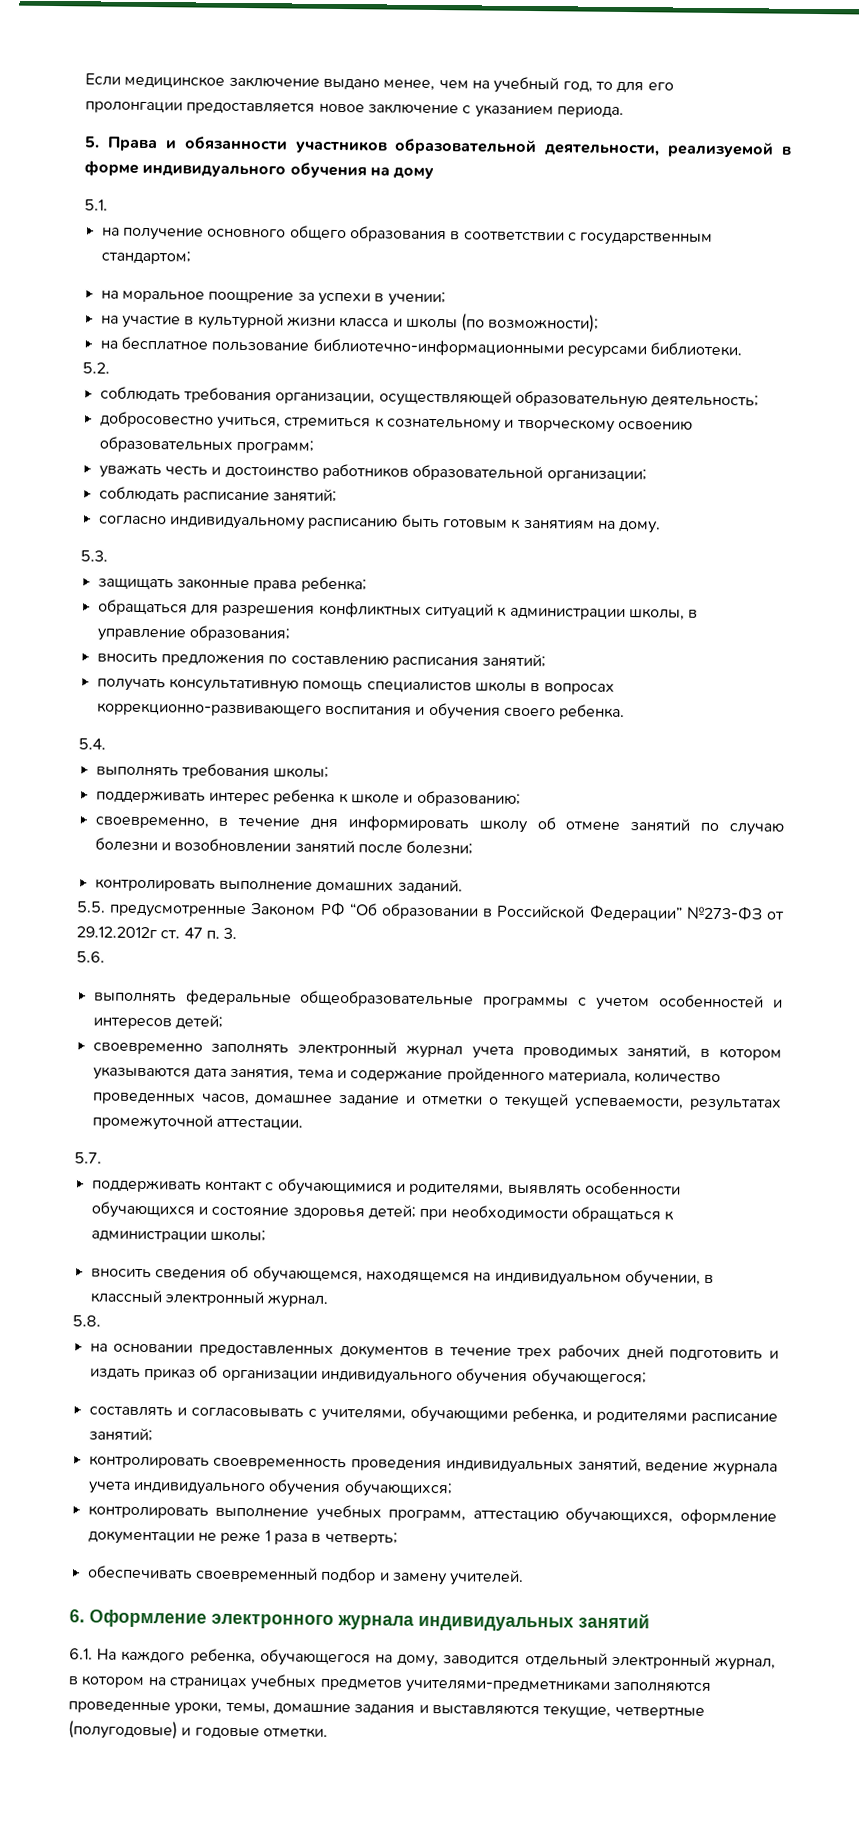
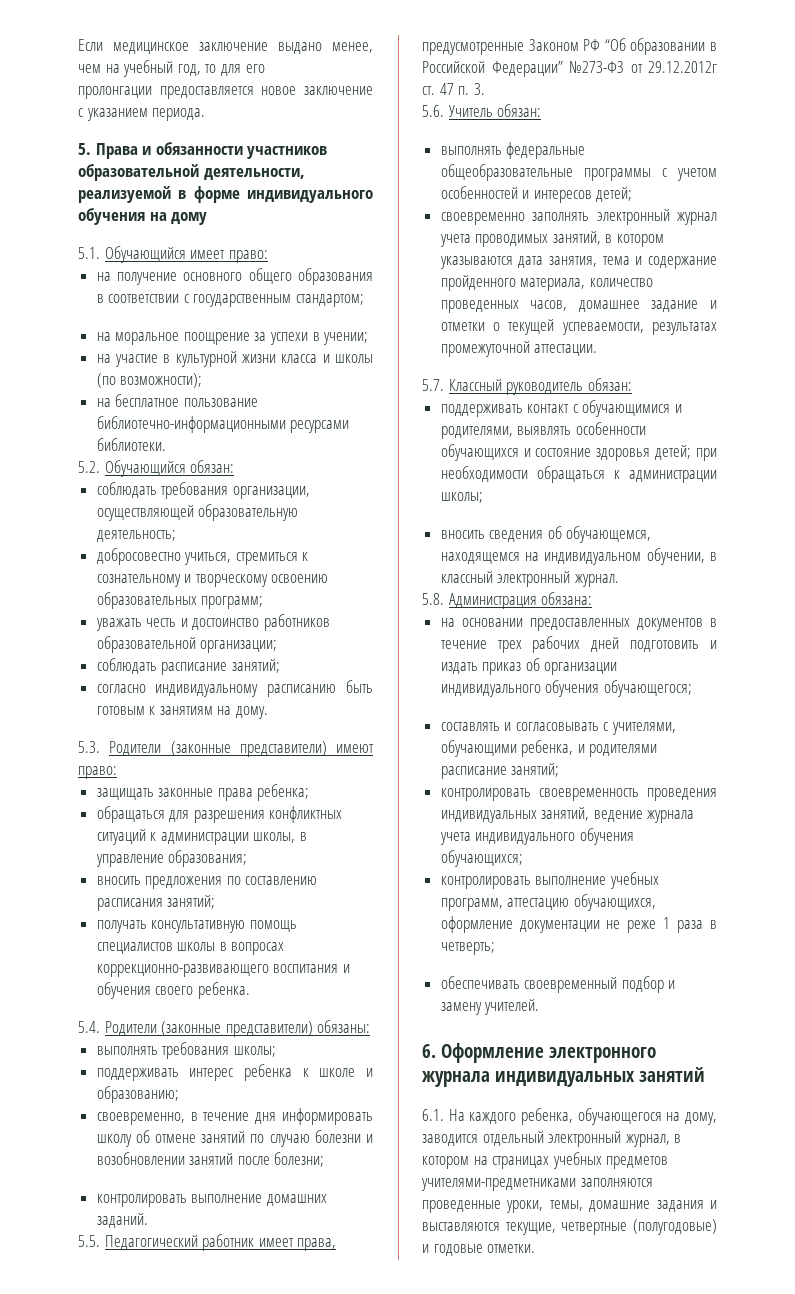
- 5.1.
+ 5.1. Обучающийся имеет право:
- 5.2.
+ 5.2. Обучающийся обязан:
- 5.3.
+ 5.3. Родители (законные представители) имеют право:
- 5.4.
+ 5.4. Родители (законные представители) обязаны:
- 5.5. предусмотренные Законом РФ “Об образовании в Российской Федерации” №273-ФЗ от 29.12.2012г ст. 47 п. 3.
+ 5.5. Педагогический работник имеет права, предусмотренные Законом РФ “Об образовании в Российской Федерации” №273-ФЗ от 29.12.2012г ст. 47 п. 3.
- 5.6.
+ 5.6. Учитель обязан:
- 5.7.
+ 5.7. Классный руководитель обязан:
- 5.8.
+ 5.8. Администрация обязана:

